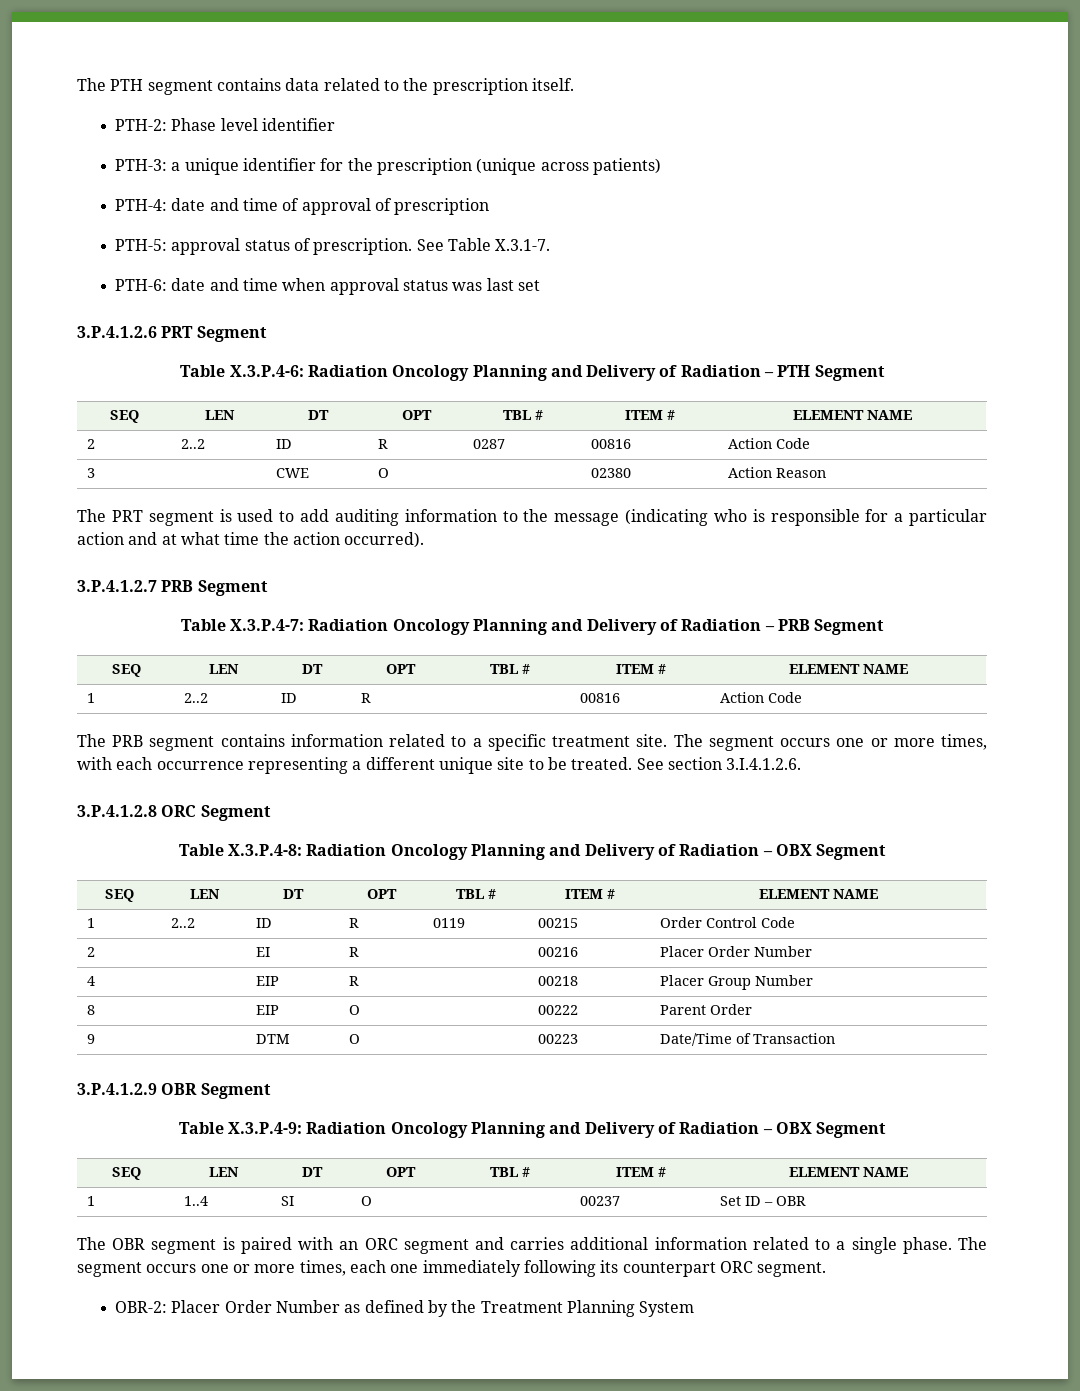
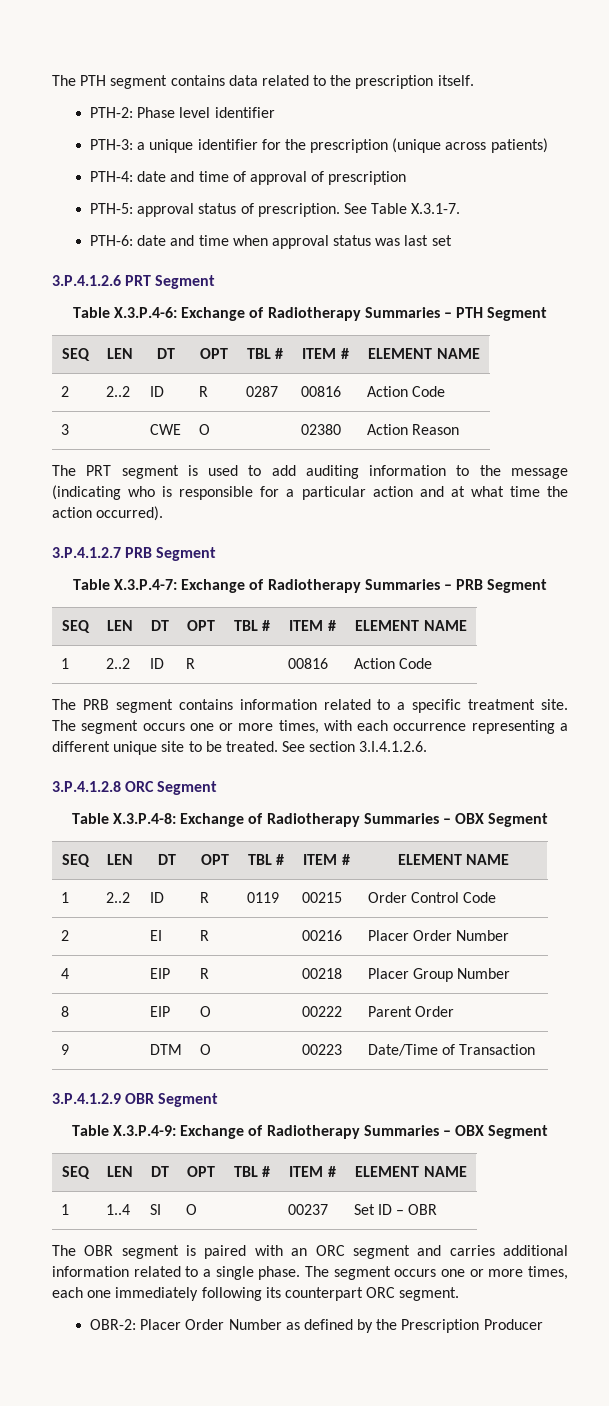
- Table X.3.P.4-6: Radiation Oncology Planning and Delivery of Radiation – PTH Segment
+ Table X.3.P.4-6: Exchange of Radiotherapy Summaries – PTH Segment
- Table X.3.P.4-7: Radiation Oncology Planning and Delivery of Radiation – PRB Segment
+ Table X.3.P.4-7: Exchange of Radiotherapy Summaries – PRB Segment
- Table X.3.P.4-8: Radiation Oncology Planning and Delivery of Radiation – OBX Segment
+ Table X.3.P.4-8: Exchange of Radiotherapy Summaries – OBX Segment
- Table X.3.P.4-9: Radiation Oncology Planning and Delivery of Radiation – OBX Segment
+ Table X.3.P.4-9: Exchange of Radiotherapy Summaries – OBX Segment
- OBR-2: Placer Order Number as defined by the Treatment Planning System
+ OBR-2: Placer Order Number as defined by the Prescription Producer

